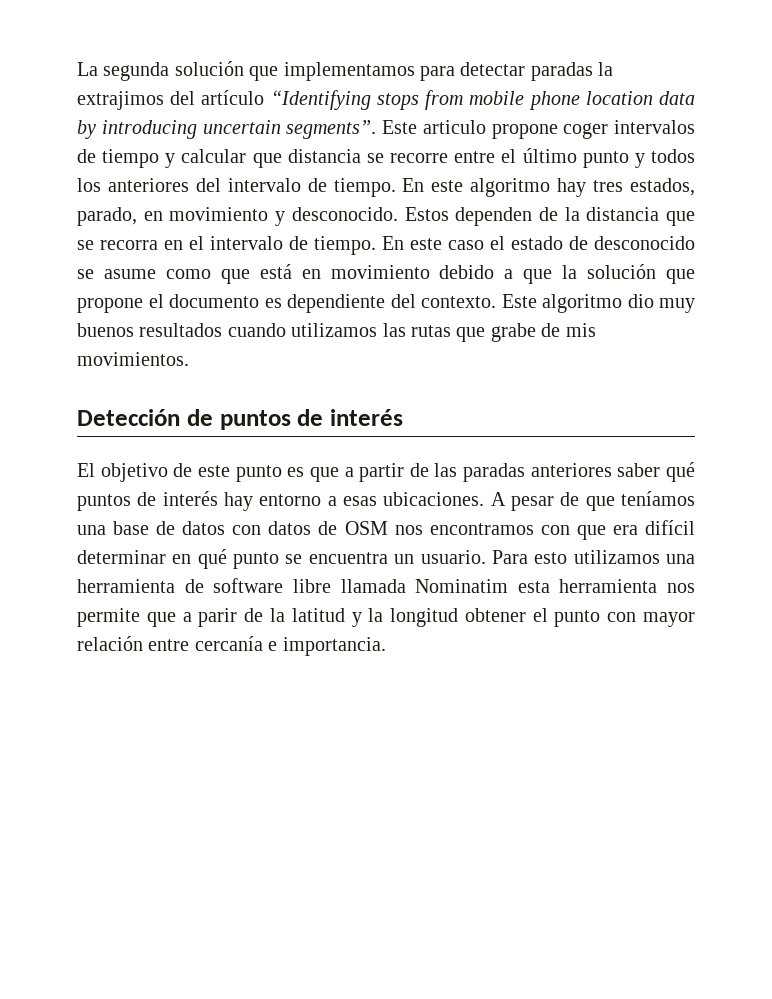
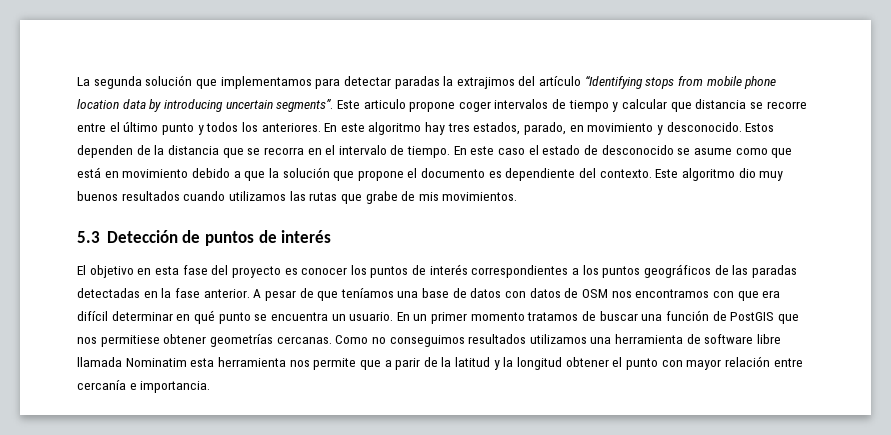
- Este articulo propone coger intervalos de tiempo y calcular que distancia se recorre entre el último punto y todos los anteriores del intervalo de tiempo.
+ Este articulo propone coger intervalos de tiempo y calcular que distancia se recorre entre el último punto y todos los anteriores.
- Detección de puntos de interés
+ 5.3 Detección de puntos de interés
- El objetivo de este punto es que a partir de las paradas anteriores saber qué puntos de interés hay entorno a esas ubicaciones.
+ El objetivo en esta fase del proyecto es conocer los puntos de interés correspondientes a los puntos geográficos de las paradas detectadas en la fase anterior.
- Para esto utilizamos una herramienta de software libre llamada Nominatim esta herramienta nos permite que a parir de la latitud y la longitud obtener el punto con mayor relación entre cercanía e importancia.
+ En un primer momento tratamos de buscar una función de PostGIS que nos permitiese obtener geometrías cercanas. Como no conseguimos resultados utilizamos una herramienta de software libre llamada Nominatim esta herramienta nos permite que a parir de la latitud y la longitud obtener el punto con mayor relación entre cercanía e importancia.

